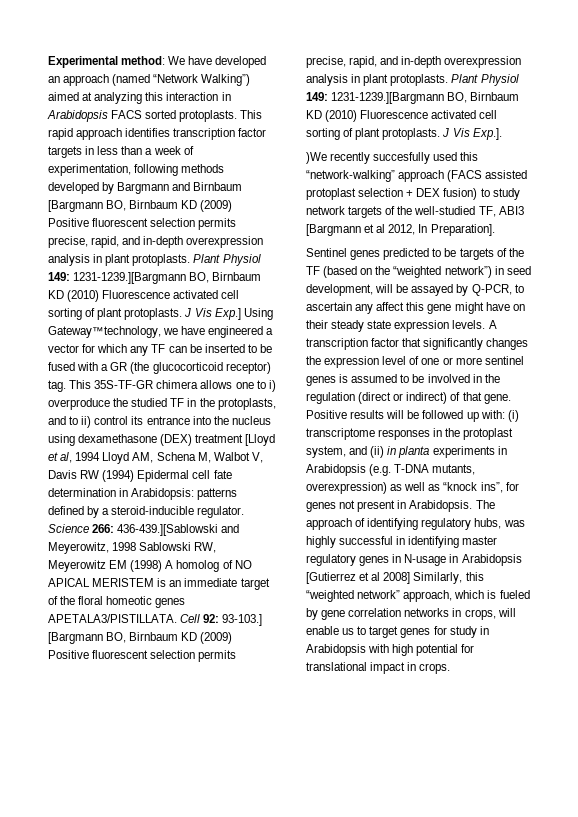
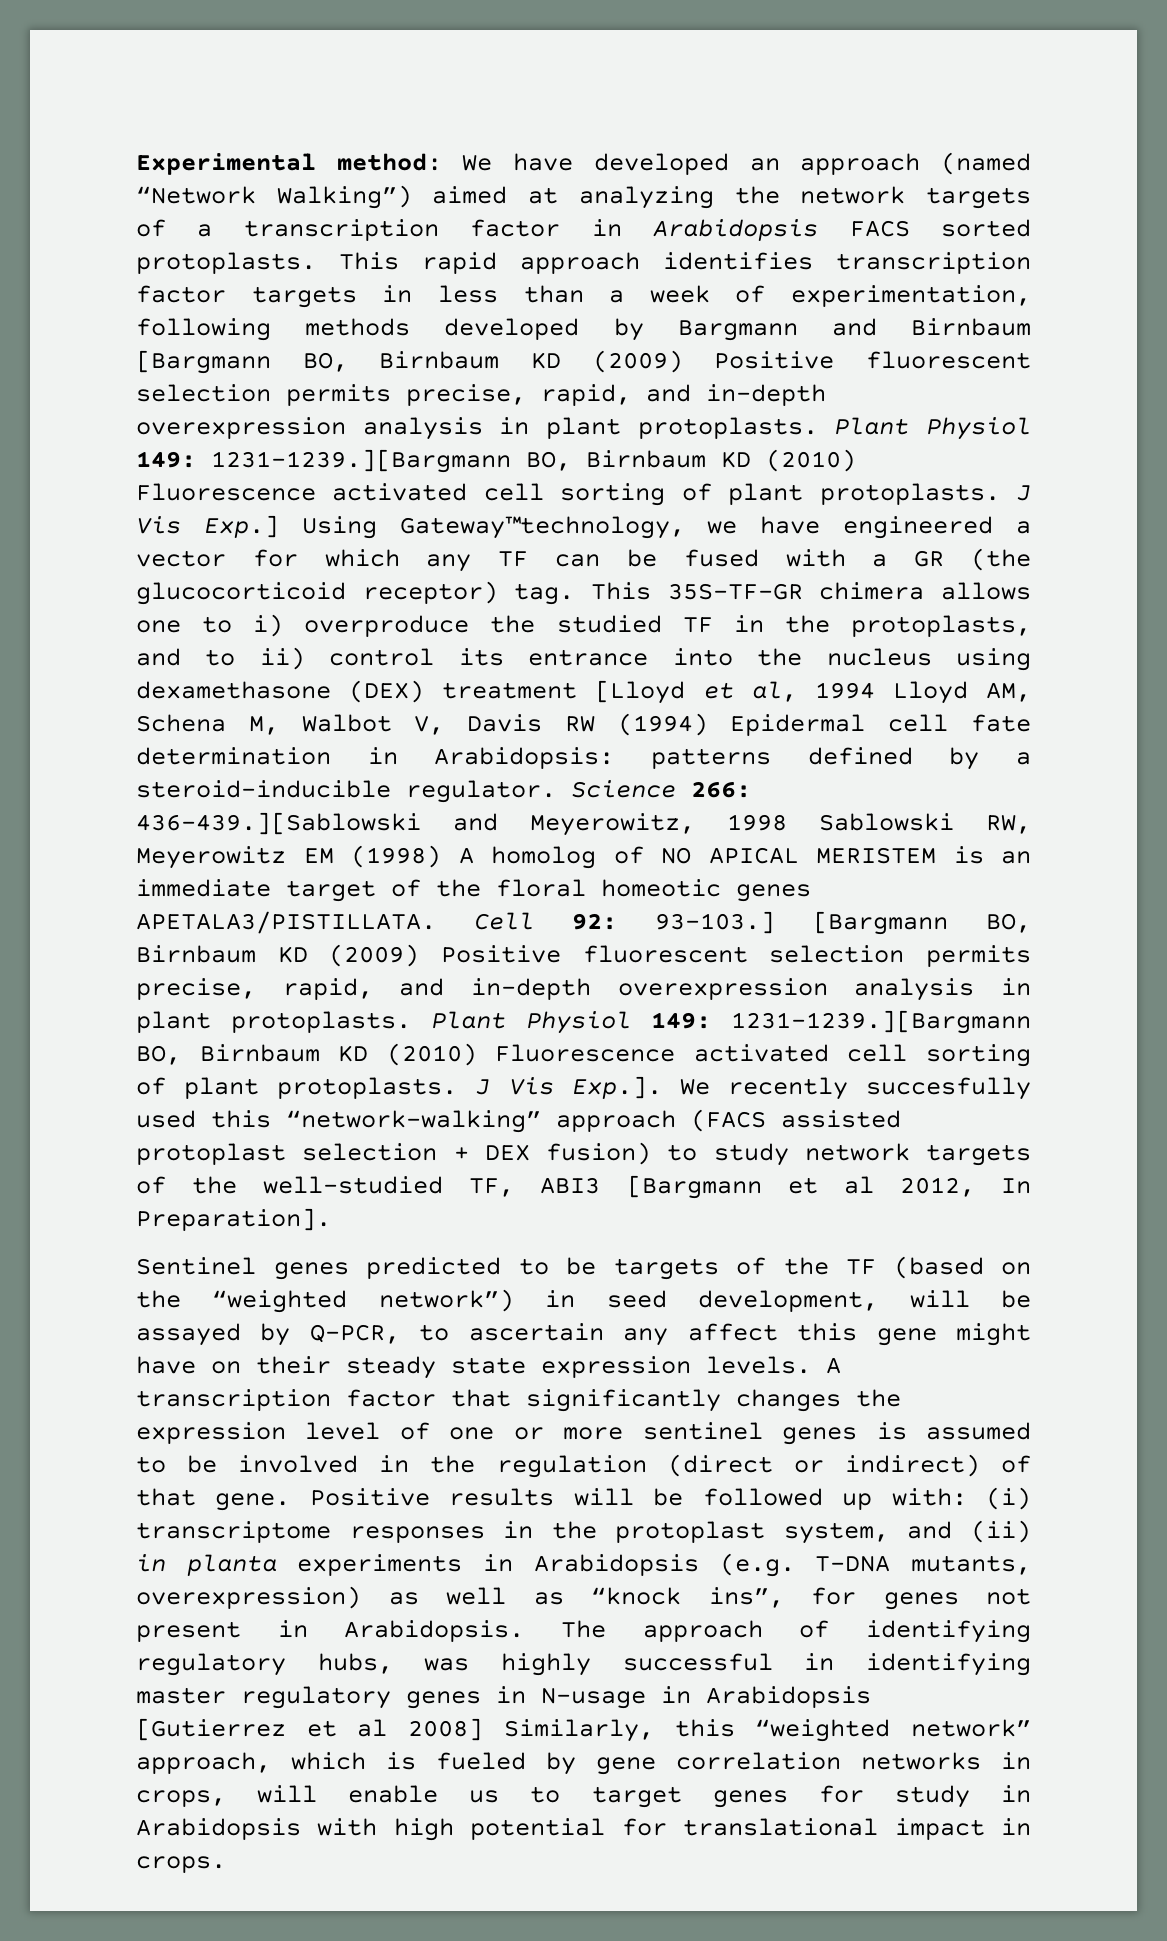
- Experimental method: We have developed an approach (named “Network Walking”) aimed at analyzing this interaction in Arabidopsis FACS sorted protoplasts.
+ Experimental method: We have developed an approach (named “Network Walking”) aimed at analyzing the network targets of a transcription factor in Arabidopsis FACS sorted protoplasts.
- J Vis Exp.] Using Gateway™technology, we have engineered a vector for which any TF can be inserted to be fused with a GR (the glucocorticoid receptor) tag.
+ J Vis Exp.] Using Gateway™technology, we have engineered a vector for which any TF can be fused with a GR (the glucocorticoid receptor) tag.
- J Vis Exp.].
- )We recently succesfully used this “network-walking” approach (FACS assisted protoplast selection + DEX fusion) to study network targets of the well-studied TF, ABI3 [Bargmann et al 2012, In Preparation].
+ J Vis Exp.]. We recently succesfully used this “network-walking” approach (FACS assisted protoplast selection + DEX fusion) to study network targets of the well-studied TF, ABI3 [Bargmann et al 2012, In Preparation].

